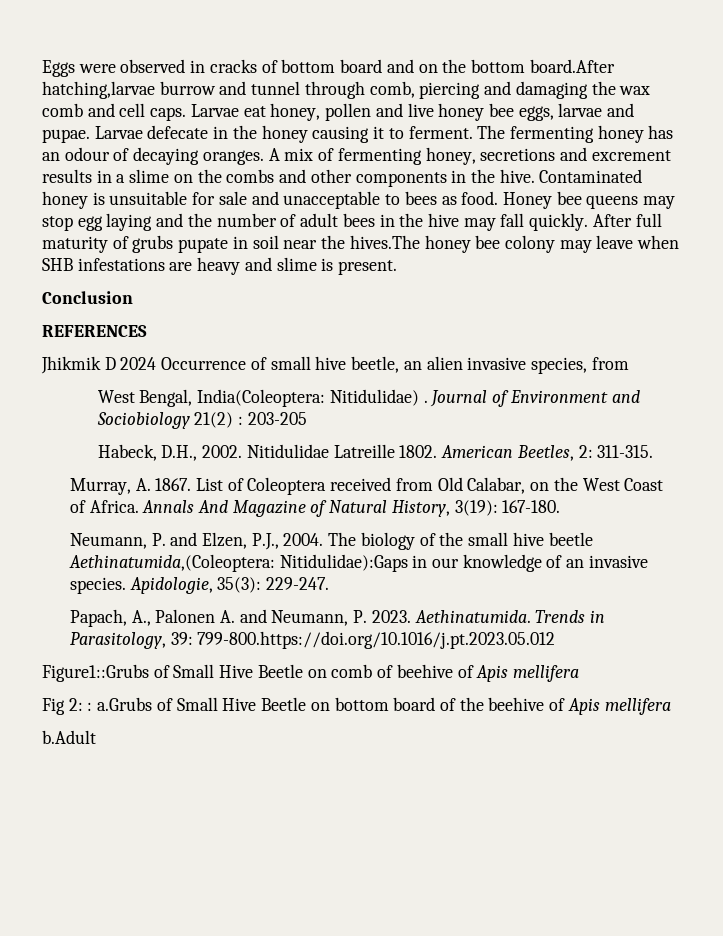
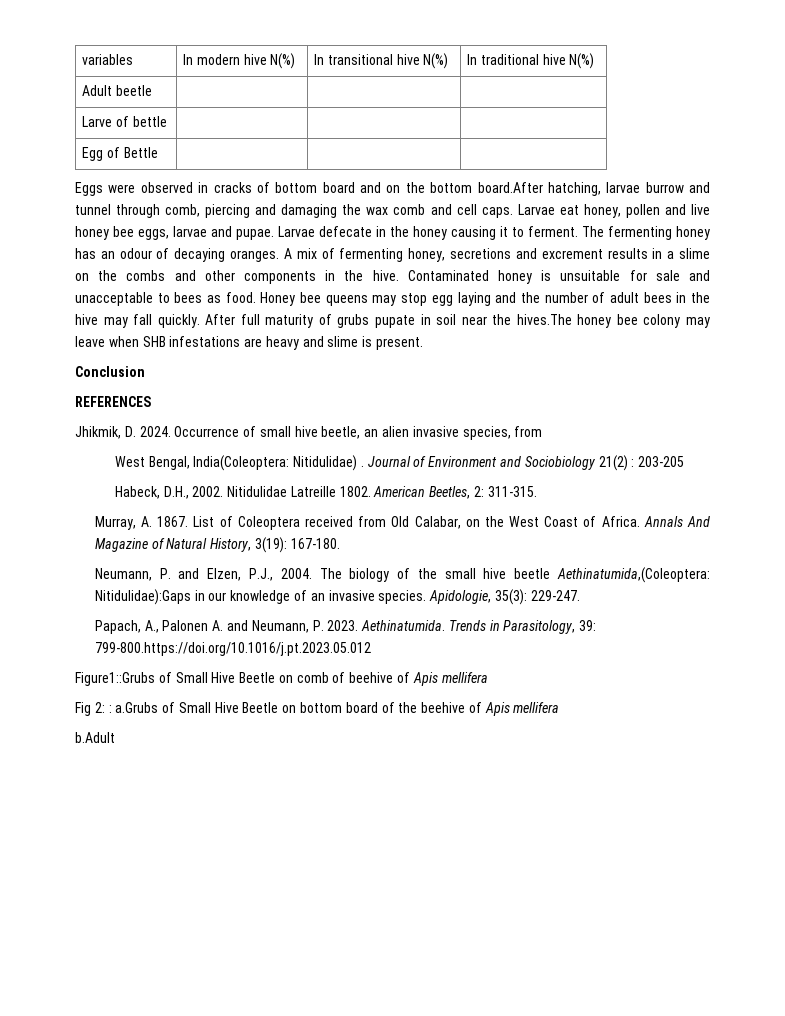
+ variables | In modern hive N(%) | In transitional hive N(%) | In traditional hive N(%)
+ Adult beetle | | |
+ Larve of bettle | | |
+ Egg of Bettle | | |
- Eggs were observed in cracks of bottom board and on the bottom board.After hatching,larvae burrow and tunnel through comb, piercing and damaging the wax comb and cell caps.
+ Eggs were observed in cracks of bottom board and on the bottom board.After hatching, larvae burrow and tunnel through comb, piercing and damaging the wax comb and cell caps.
- Jhikmik D 2024 Occurrence of small hive beetle, an alien invasive species, from
+ Jhikmik, D. 2024. Occurrence of small hive beetle, an alien invasive species, from

